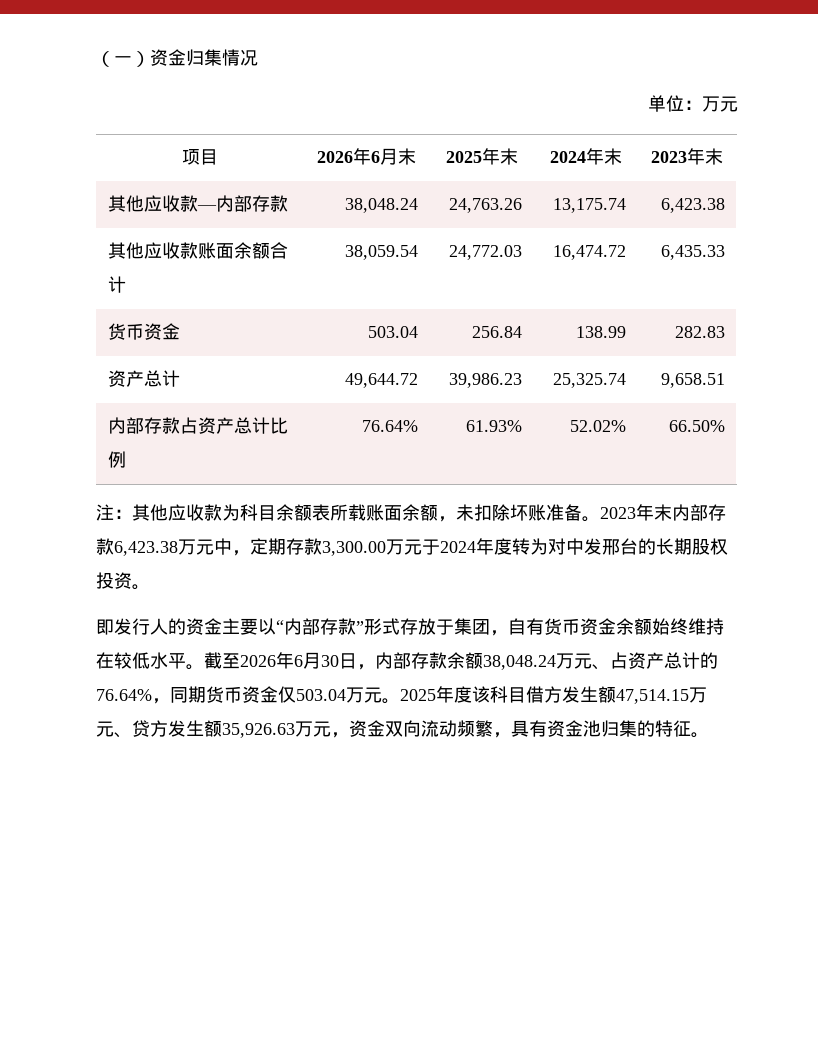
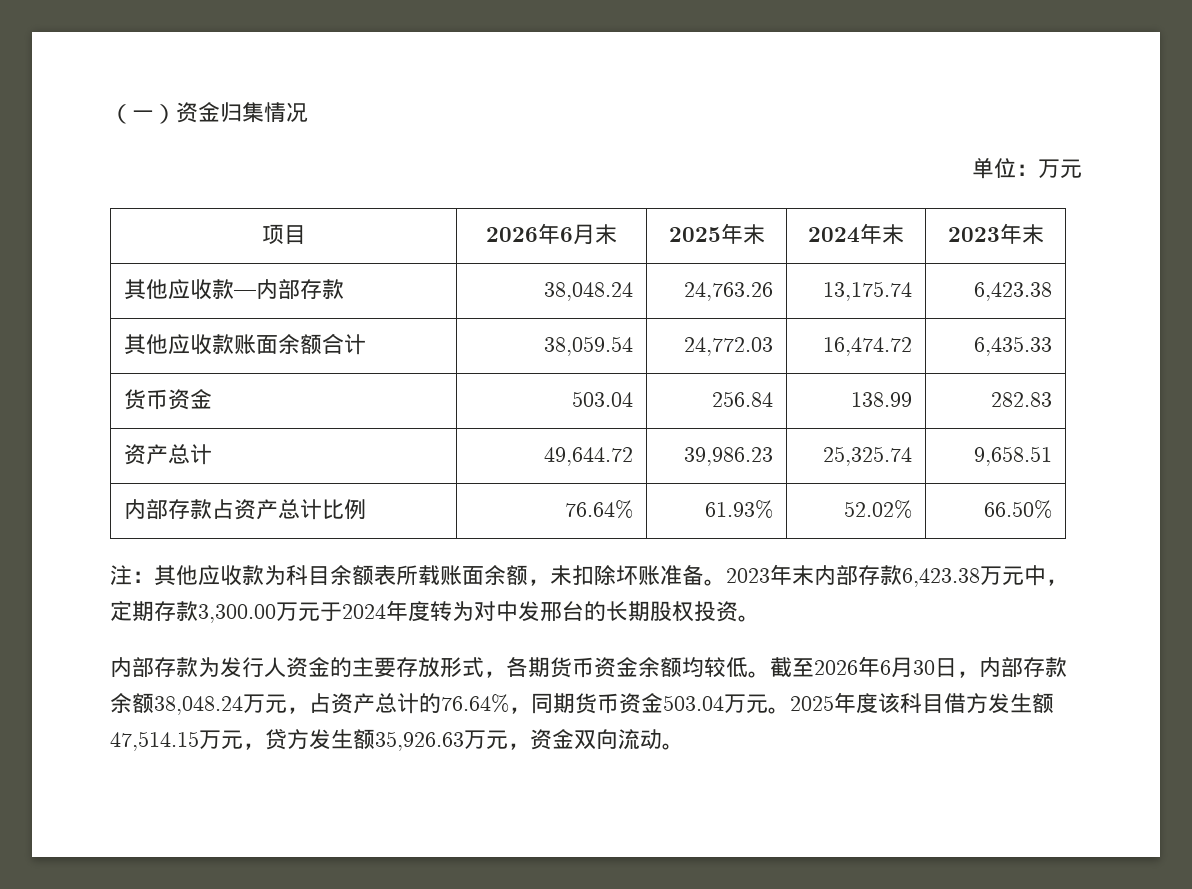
- 即发行人的资金主要以“内部存款”形式存放于集团，自有货币资金余额始终维持在较低水平。
+ 内部存款为发行人资金的主要存放形式，各期货币资金余额均较低。
- 截至2026年6月30日，内部存款余额38,048.24万元、占资产总计的76.64%，同期货币资金仅503.04万元。
+ 截至2026年6月30日，内部存款余额38,048.24万元，占资产总计的76.64%，同期货币资金503.04万元。
- 2025年度该科目借方发生额47,514.15万元、贷方发生额35,926.63万元，资金双向流动频繁，具有资金池归集的特征。
+ 2025年度该科目借方发生额47,514.15万元，贷方发生额35,926.63万元，资金双向流动。

